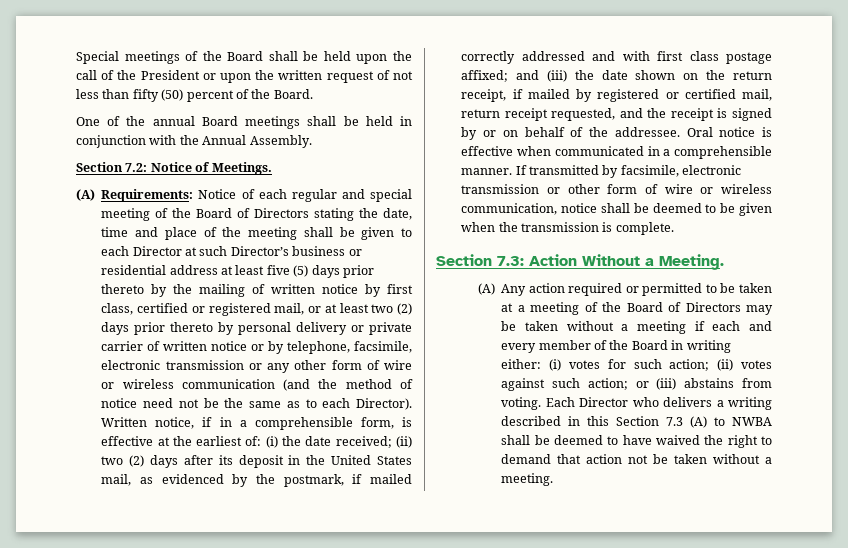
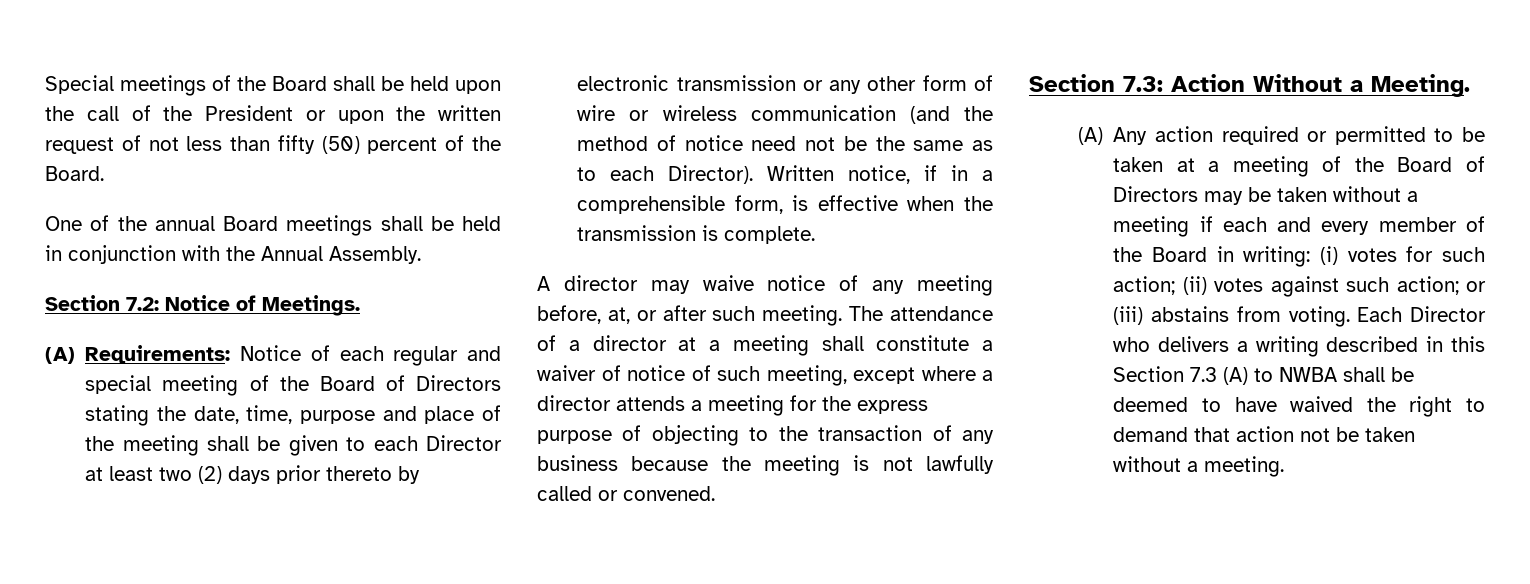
- Notice of each regular and special meeting of the Board of Directors stating the date, time and place of the meeting shall be given to each Director at such Director’s business or residential address at least five (5) days prior thereto by the mailing of written notice by first class, certified or registered mail, or at least two (2) days prior thereto by personal delivery or private carrier of written notice or by telephone, facsimile, electronic transmission or any other form of wire or wireless communication (and the method of notice need not be the same as to each Director).
+ Notice of each regular and special meeting of the Board of Directors stating the date, time, purpose and place of the meeting shall be given to each Director at least two (2) days prior thereto by electronic transmission or any other form of wire or wireless communication (and the method of notice need not be the same as to each Director).
- Written notice, if in a comprehensible form, is effective at the earliest of: (i) the date received; (ii) two (2) days after its deposit in the United States mail, as evidenced by the postmark, if mailed correctly addressed and with first class postage affixed; and (iii) the date shown on the return receipt, if mailed by registered or certified mail, return receipt requested, and the receipt is signed by or on behalf of the addressee. Oral notice is effective when communicated in a comprehensible manner. If transmitted by facsimile, electronic transmission or other form of wire or wireless communication, notice shall be deemed to be given when the transmission is complete.
+ Written notice, if in a comprehensible form, is effective when the transmission is complete.
+ A director may waive notice of any meeting before, at, or after such meeting. The attendance of a director at a meeting shall constitute a waiver of notice of such meeting, except where a director attends a meeting for the express purpose of objecting to the transaction of any business because the meeting is not lawfully called or convened.
- (A) Any action required or permitted to be taken at a meeting of the Board of Directors may be taken without a meeting if each and every member of the Board in writing either: (i) votes for such action; (ii) votes against such action; or (iii) abstains from voting.
+ (A) Any action required or permitted to be taken at a meeting of the Board of Directors may be taken without a meeting if each and every member of the Board in writing: (i) votes for such action; (ii) votes against such action; or (iii) abstains from voting.

